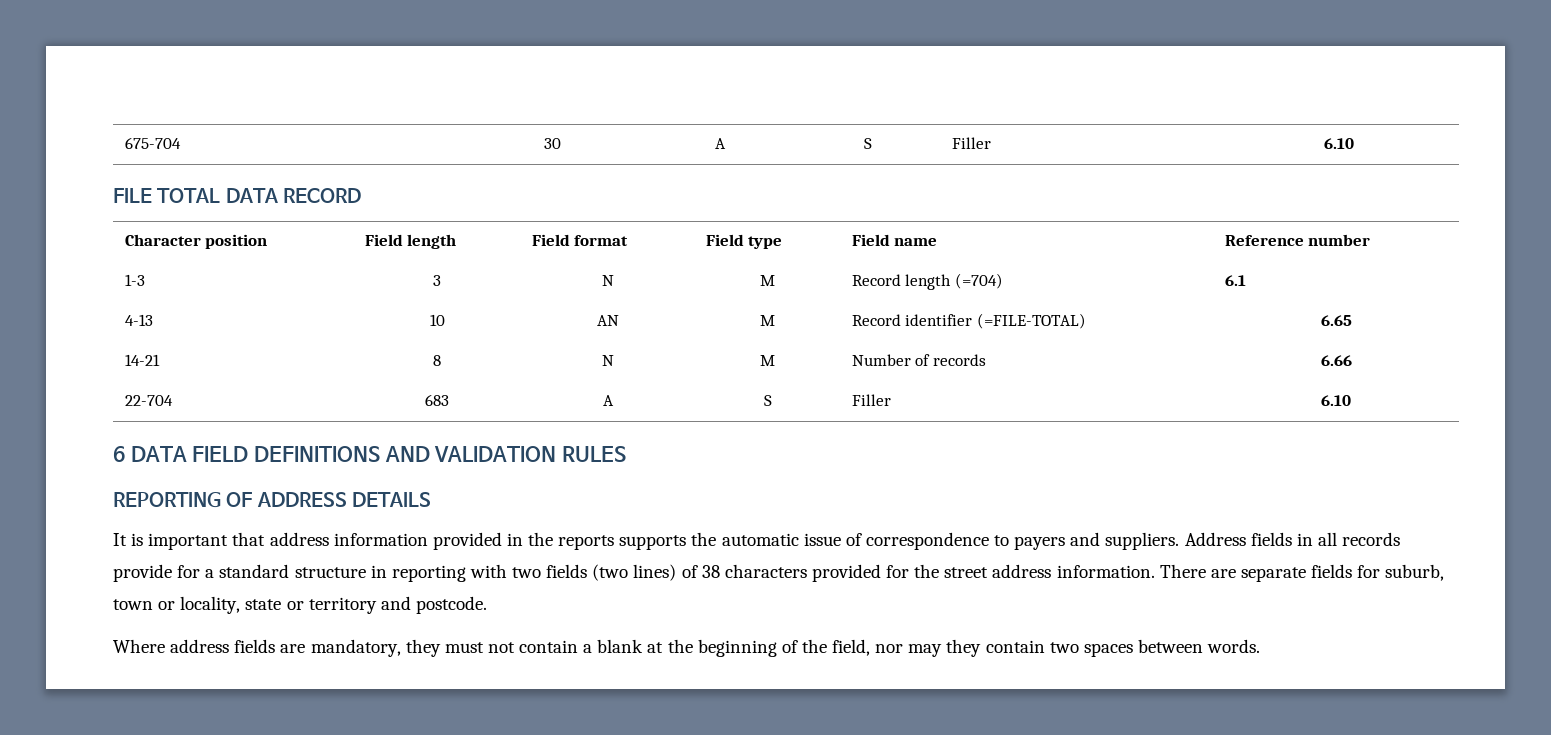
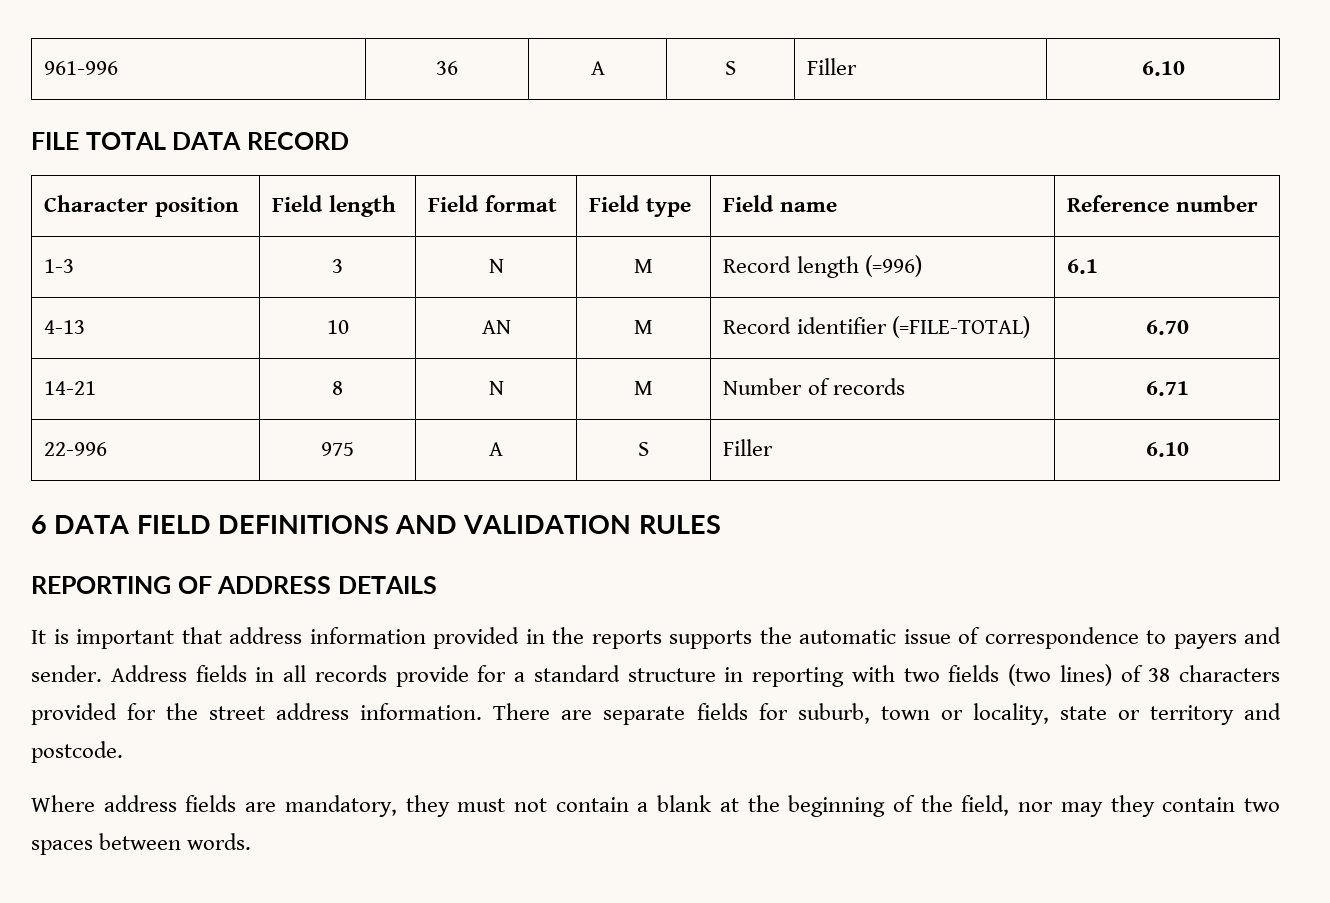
- 675-704 | 30 | A | S | Filler | 6.10
+ 961-996 | 36 | A | S | Filler | 6.10
- 1-3 | 3 | N | M | Record length (=704) | 6.1
+ 1-3 | 3 | N | M | Record length (=996) | 6.1
- 4-13 | 10 | AN | M | Record identifier (=FILE-TOTAL) | 6.65
+ 4-13 | 10 | AN | M | Record identifier (=FILE-TOTAL) | 6.70
- 14-21 | 8 | N | M | Number of records | 6.66
- 22-704 | 683 | A | S | Filler | 6.10
+ 14-21 | 8 | N | M | Number of records | 6.71
+ 22-996 | 975 | A | S | Filler | 6.10
- It is important that address information provided in the reports supports the automatic issue of correspondence to payers and suppliers.
+ It is important that address information provided in the reports supports the automatic issue of correspondence to payers and sender.

